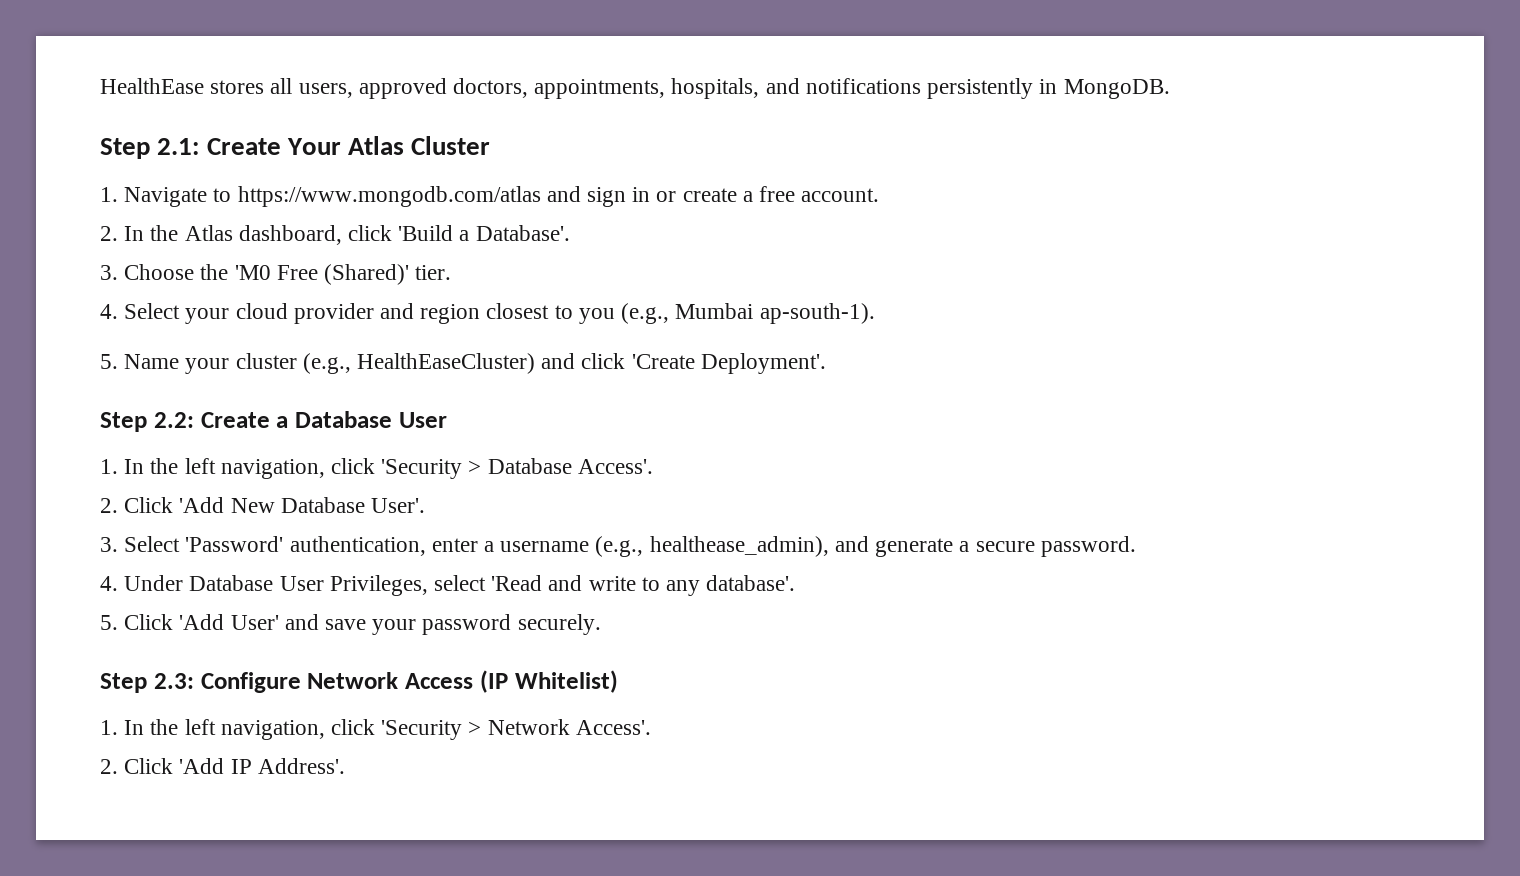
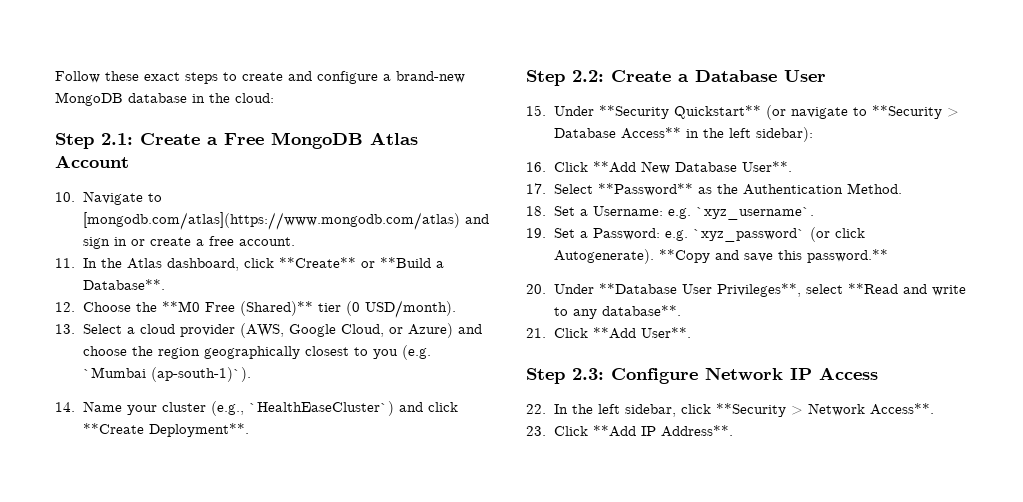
- HealthEase stores all users, approved doctors, appointments, hospitals, and notifications persistently in MongoDB.
- Step 2.1: Create Your Atlas Cluster
- 1. Navigate to https://www.mongodb.com/atlas and sign in or create a free account.
+ Follow these exact steps to create and configure a brand-new MongoDB database in the cloud:
+ Step 2.1: Create a Free MongoDB Atlas Account
+ 10. Navigate to [mongodb.com/atlas](https://www.mongodb.com/atlas) and sign in or create a free account.
- 2. In the Atlas dashboard, click 'Build a Database'.
- 3. Choose the 'M0 Free (Shared)' tier.
- 4. Select your cloud provider and region closest to you (e.g., Mumbai ap-south-1).
- 5. Name your cluster (e.g., HealthEaseCluster) and click 'Create Deployment'.
+ 11. In the Atlas dashboard, click **Create** or **Build a Database**.
+ 12. Choose the **M0 Free (Shared)** tier (0 USD/month).
+ 13. Select a cloud provider (AWS, Google Cloud, or Azure) and choose the region geographically closest to you (e.g. `Mumbai (ap-south-1)`).
+ 14. Name your cluster (e.g., `HealthEaseCluster`) and click **Create Deployment**.
- 1. In the left navigation, click 'Security > Database Access'.
- 2. Click 'Add New Database User'.
- 3. Select 'Password' authentication, enter a username (e.g., healthease_admin), and generate a secure password.
- 4. Under Database User Privileges, select 'Read and write to any database'.
- 5. Click 'Add User' and save your password securely.
+ 15. Under **Security Quickstart** (or navigate to **Security > Database Access** in the left sidebar):
+ 16. Click **Add New Database User**.
+ 17. Select **Password** as the Authentication Method.
+ 18. Set a Username: e.g. `xyz_username`.
+ 19. Set a Password: e.g. `xyz_password` (or click Autogenerate). **Copy and save this password.**
+ 20. Under **Database User Privileges**, select **Read and write to any database**.
+ 21. Click **Add User**.
- Step 2.3: Configure Network Access (IP Whitelist)
- 1. In the left navigation, click 'Security > Network Access'.
- 2. Click 'Add IP Address'.
+ Step 2.3: Configure Network IP Access
+ 22. In the left sidebar, click **Security > Network Access**.
+ 23. Click **Add IP Address**.

